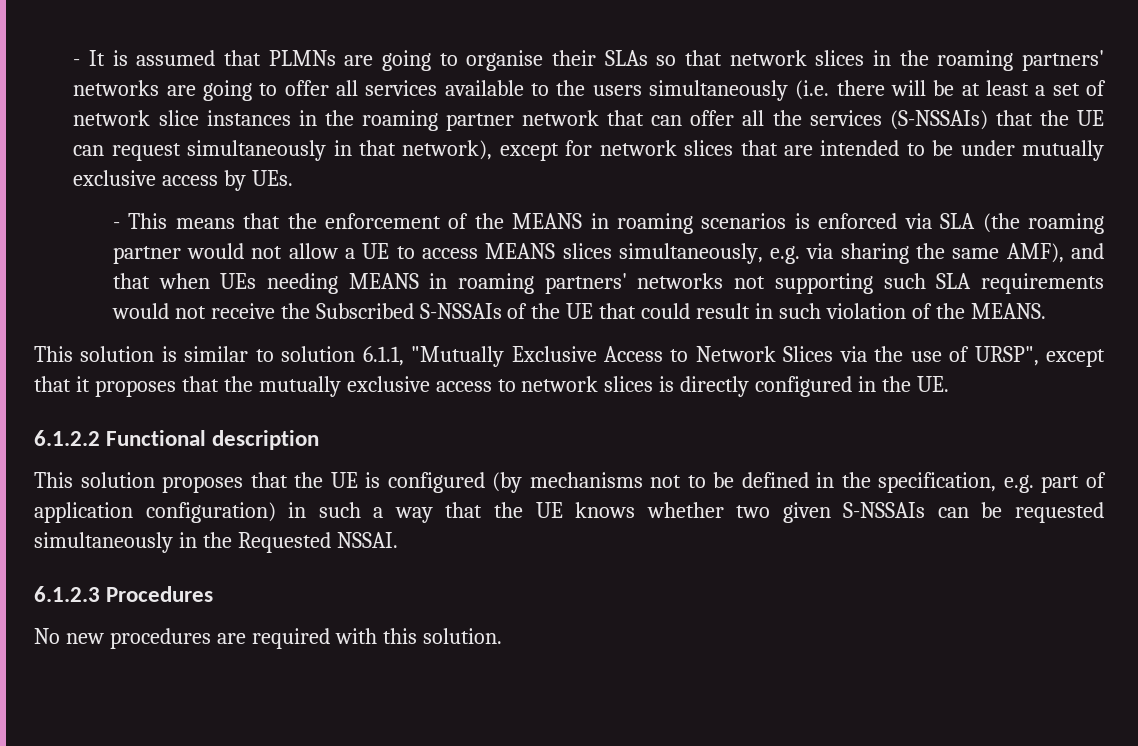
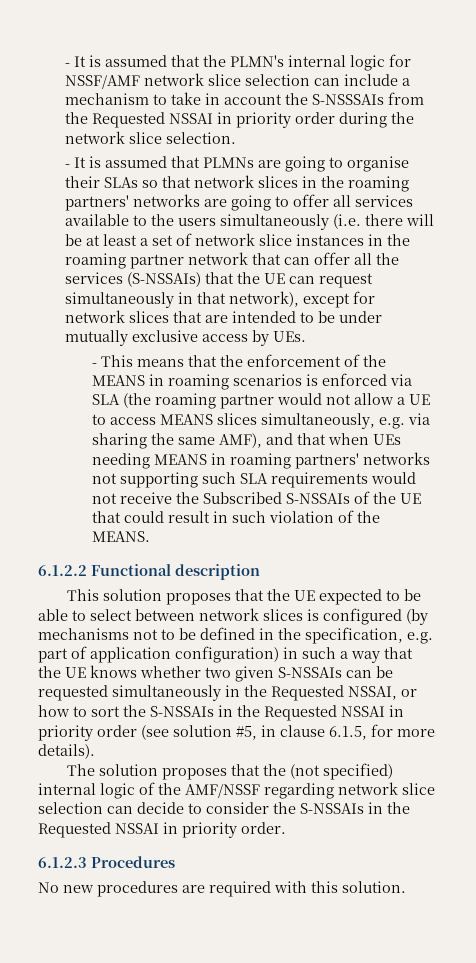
+ - It is assumed that the PLMN's internal logic for NSSF/AMF network slice selection can include a mechanism to take in account the S-NSSSAIs from the Requested NSSAI in priority order during the network slice selection.
- This solution is similar to solution 6.1.1, "Mutually Exclusive Access to Network Slices via the use of URSP", except that it proposes that the mutually exclusive access to network slices is directly configured in the UE.
- This solution proposes that the UE is configured (by mechanisms not to be defined in the specification, e.g. part of application configuration) in such a way that the UE knows whether two given S-NSSAIs can be requested simultaneously in the Requested NSSAI.
+ This solution proposes that the UE expected to be able to select between network slices is configured (by mechanisms not to be defined in the specification, e.g. part of application configuration) in such a way that the UE knows whether two given S-NSSAIs can be requested simultaneously in the Requested NSSAI, or how to sort the S-NSSAIs in the Requested NSSAI in priority order (see solution #5, in clause 6.1.5, for more details).
+ The solution proposes that the (not specified) internal logic of the AMF/NSSF regarding network slice selection can decide to consider the S-NSSAIs in the Requested NSSAI in priority order.

